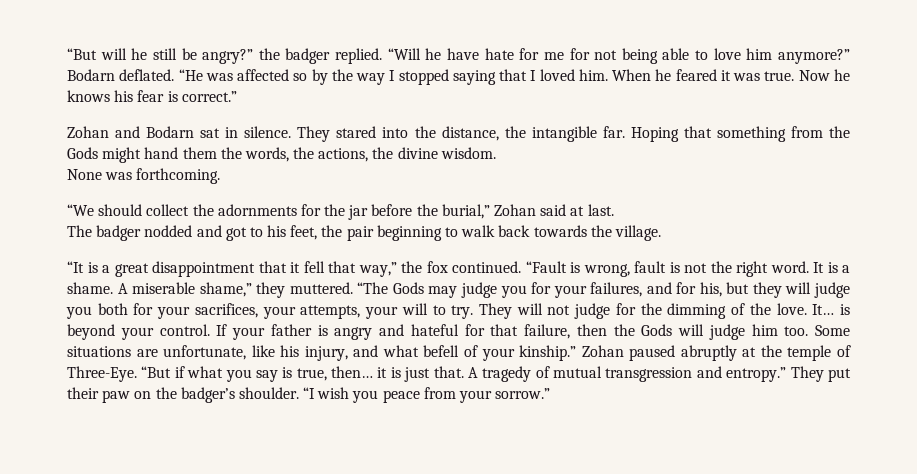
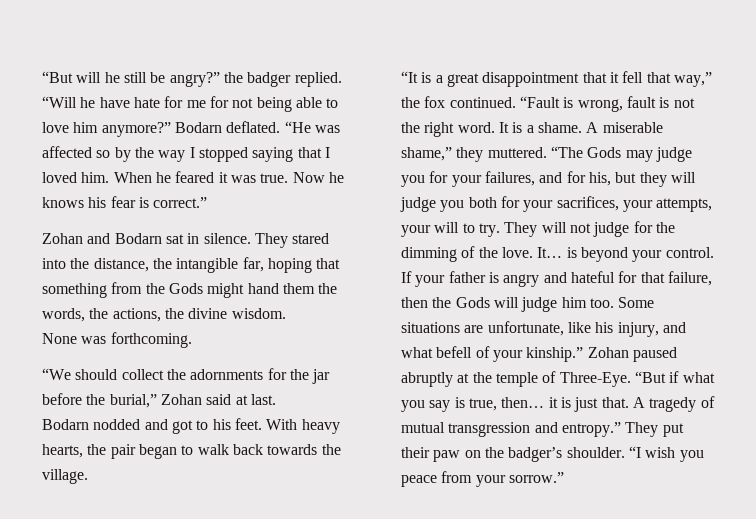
- They stared into the distance, the intangible far. Hoping that something from the Gods might hand them the words, the actions, the divine wisdom.
+ They stared into the distance, the intangible far, hoping that something from the Gods might hand them the words, the actions, the divine wisdom.
- The badger nodded and got to his feet, the pair beginning to walk back towards the village.
+ Bodarn nodded and got to his feet. With heavy hearts, the pair began to walk back towards the village.

